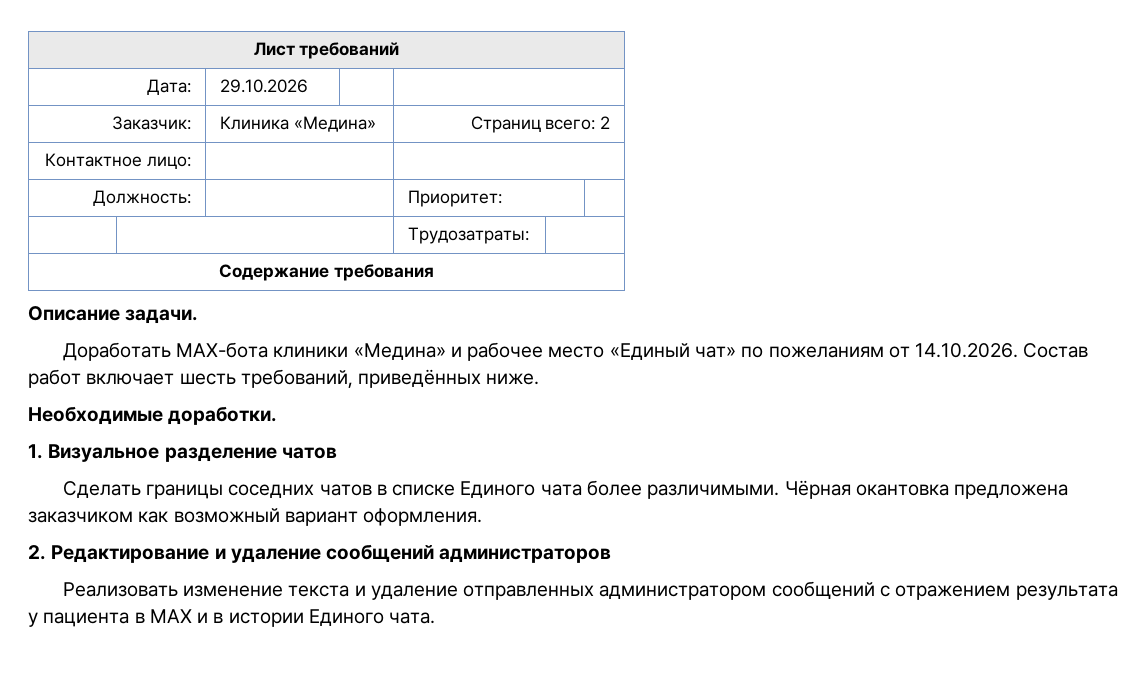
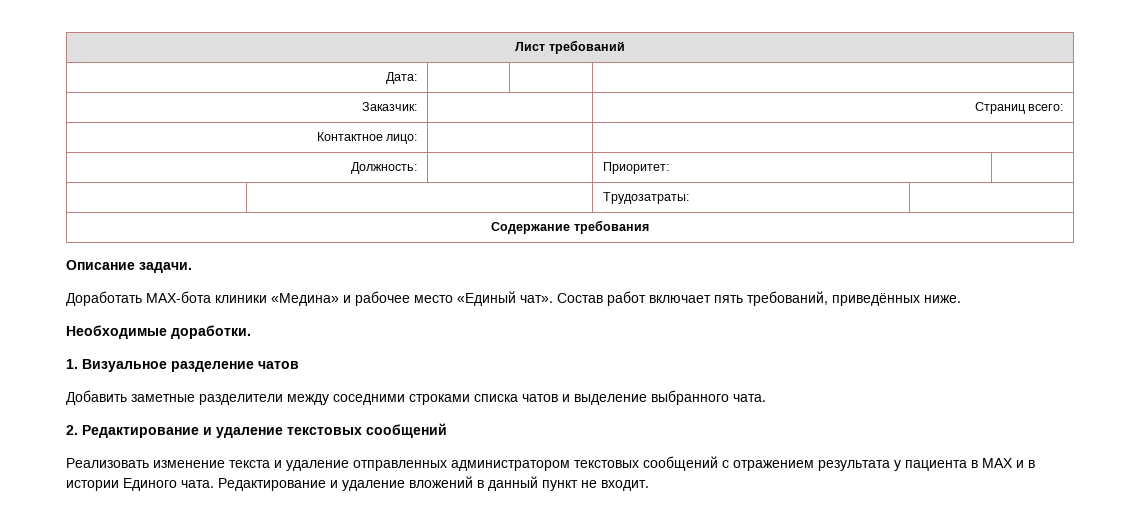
- Дата: | 29.10.2026 | |
+ Дата: | | |
- Заказчик: | Клиника «Медина» | Страниц всего: 2
+ Заказчик: | | Страниц всего:
- Доработать MAX-бота клиники «Медина» и рабочее место «Единый чат» по пожеланиям от 14.10.2026. Состав работ включает шесть требований, приведённых ниже.
+ Доработать MAX-бота клиники «Медина» и рабочее место «Единый чат». Состав работ включает пять требований, приведённых ниже.
- Сделать границы соседних чатов в списке Единого чата более различимыми. Чёрная окантовка предложена заказчиком как возможный вариант оформления.
+ Добавить заметные разделители между соседними строками списка чатов и выделение выбранного чата.
- 2. Редактирование и удаление сообщений администраторов
+ 2. Редактирование и удаление текстовых сообщений
- Реализовать изменение текста и удаление отправленных администратором сообщений с отражением результата у пациента в MAX и в истории Единого чата.
+ Реализовать изменение текста и удаление отправленных администратором текстовых сообщений с отражением результата у пациента в MAX и в истории Единого чата.
+ Редактирование и удаление вложений в данный пункт не входит.

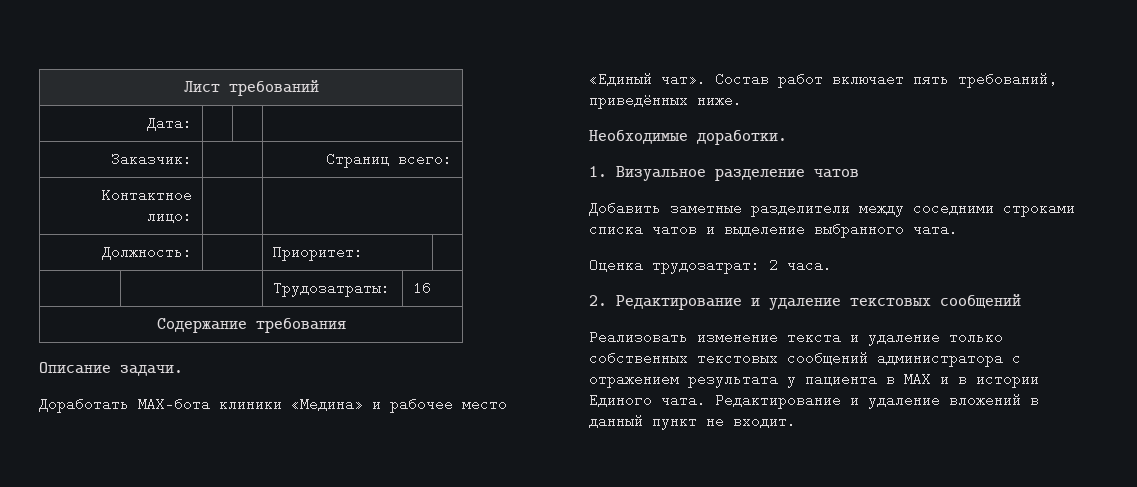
- | | Трудозатраты: |
+ | | Трудозатраты: | 16
+ Оценка трудозатрат: 2 часа.
- Реализовать изменение текста и удаление отправленных администратором текстовых сообщений с отражением результата у пациента в MAX и в истории Единого чата.
+ Реализовать изменение текста и удаление только собственных текстовых сообщений администратора с отражением результата у пациента в MAX и в истории Единого чата.

